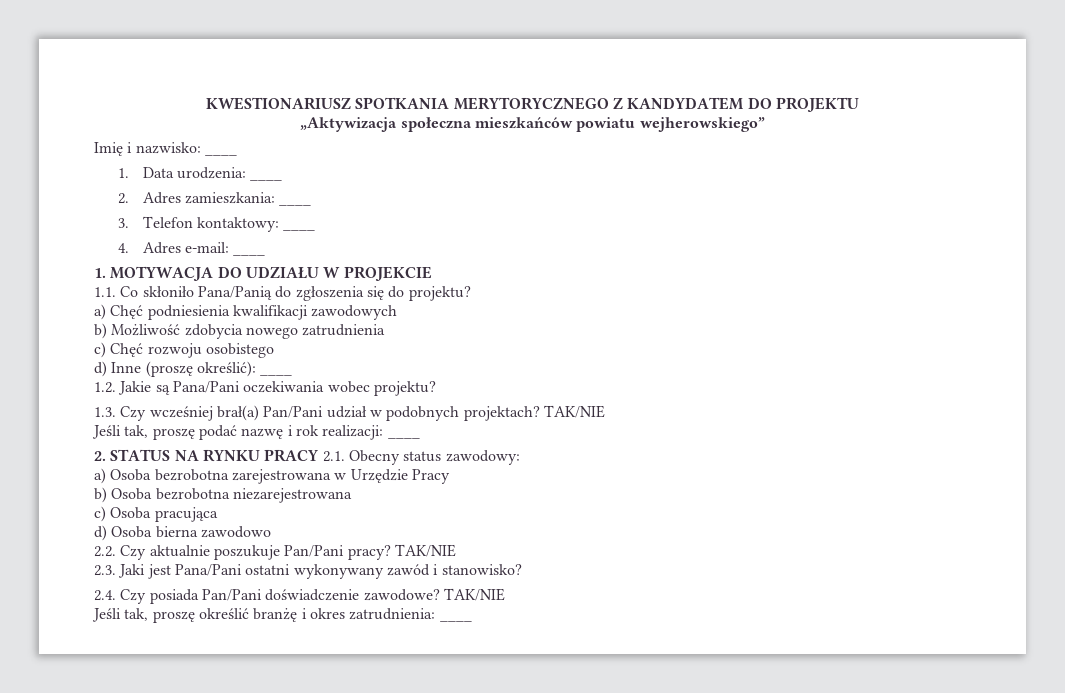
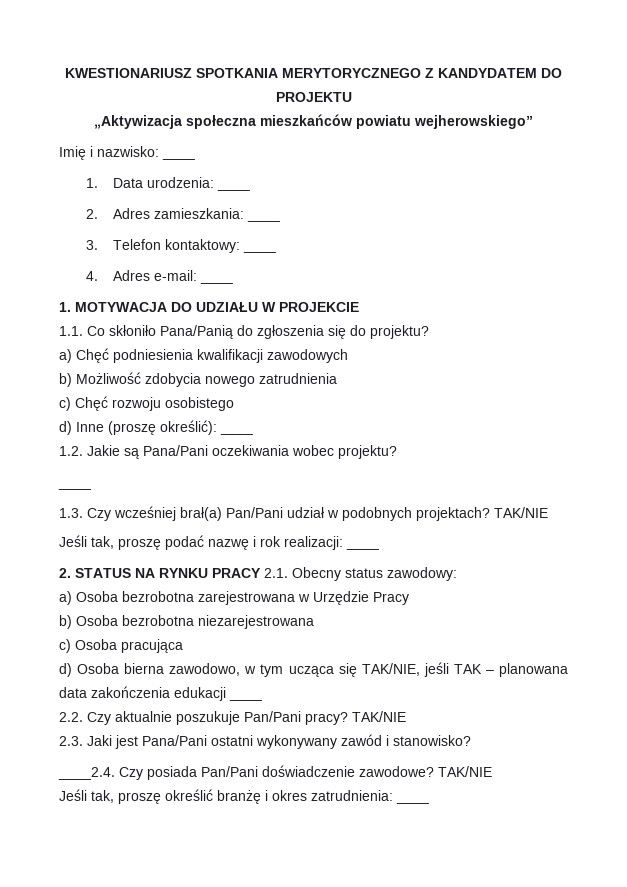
  1.2. Jakie są Pana/Pani oczekiwania wobec projektu?
+ ____
- d) Osoba bierna zawodowo
+ d) Osoba bierna zawodowo, w tym ucząca się TAK/NIE, jeśli TAK – planowana data zakończenia edukacji ____
- 2.4. Czy posiada Pan/Pani doświadczenie zawodowe?
+ ____2.4. Czy posiada Pan/Pani doświadczenie zawodowe?

